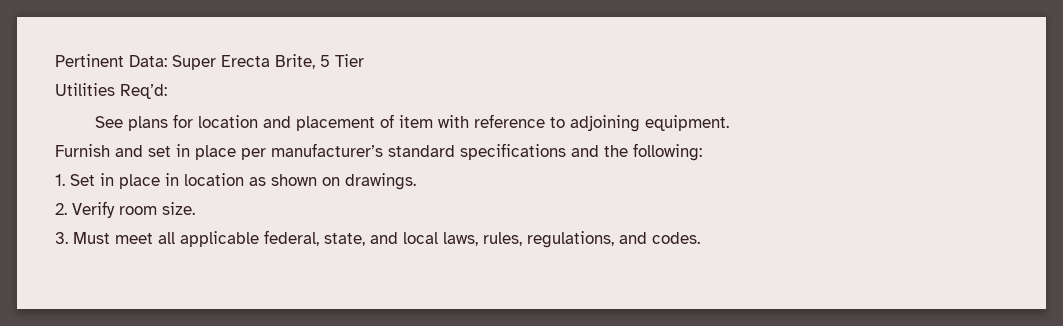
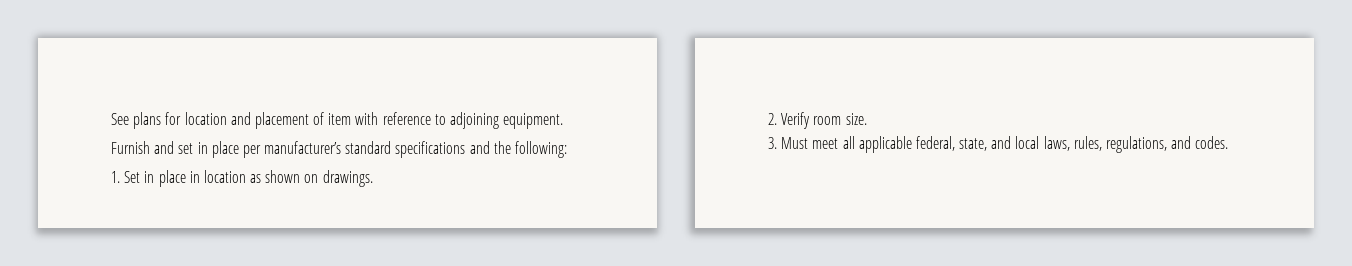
- Pertinent Data: Super Erecta Brite, 5 Tier
- Utilities Req’d:

